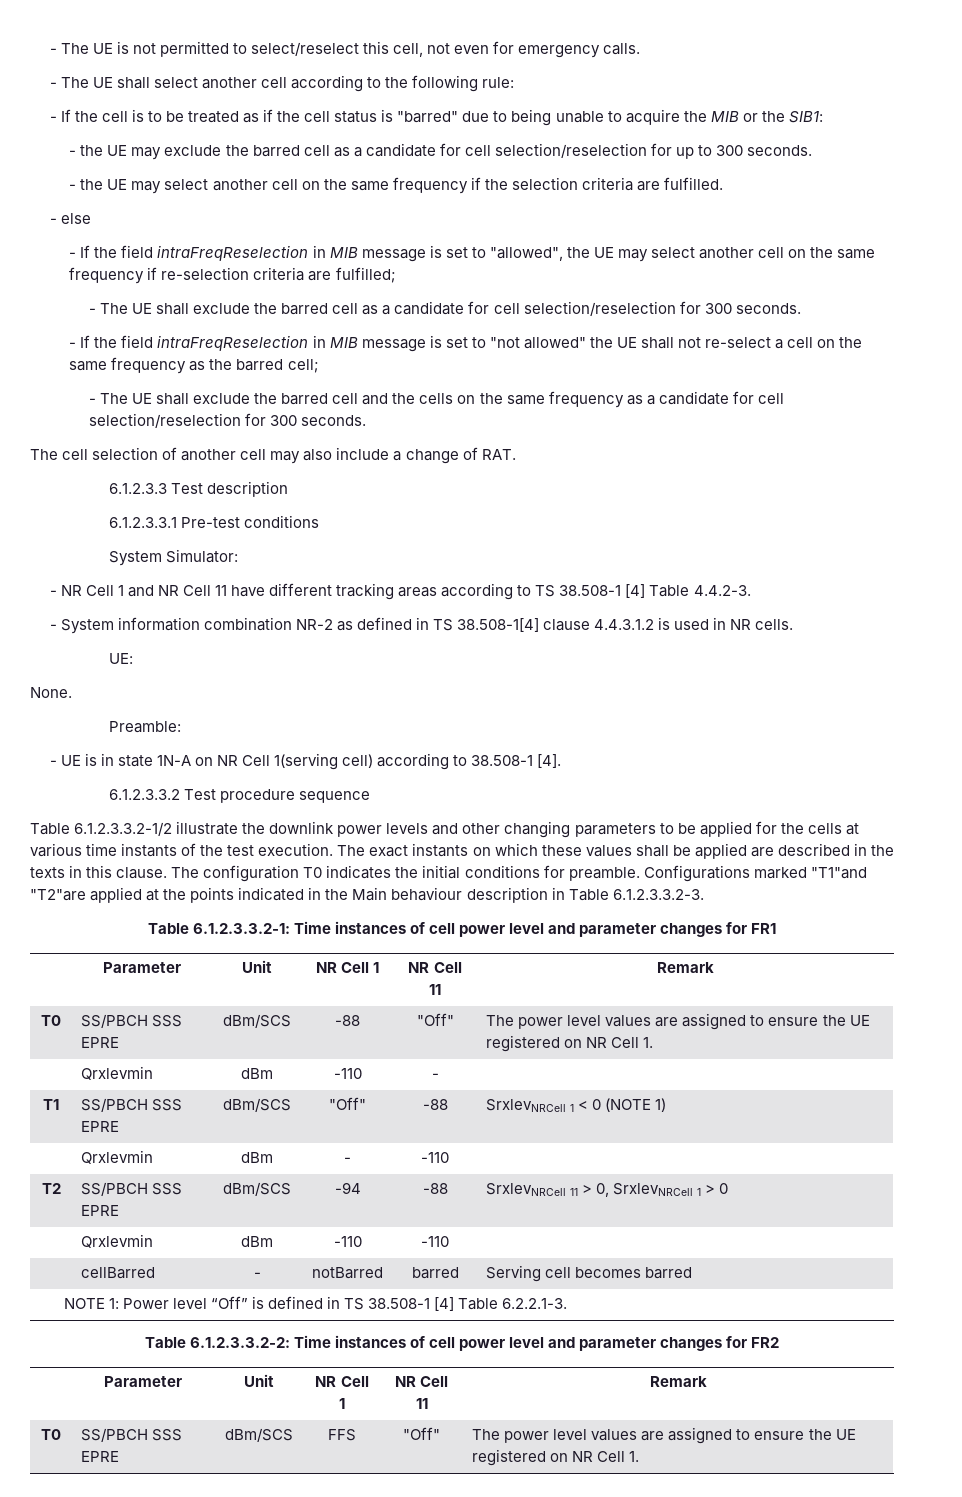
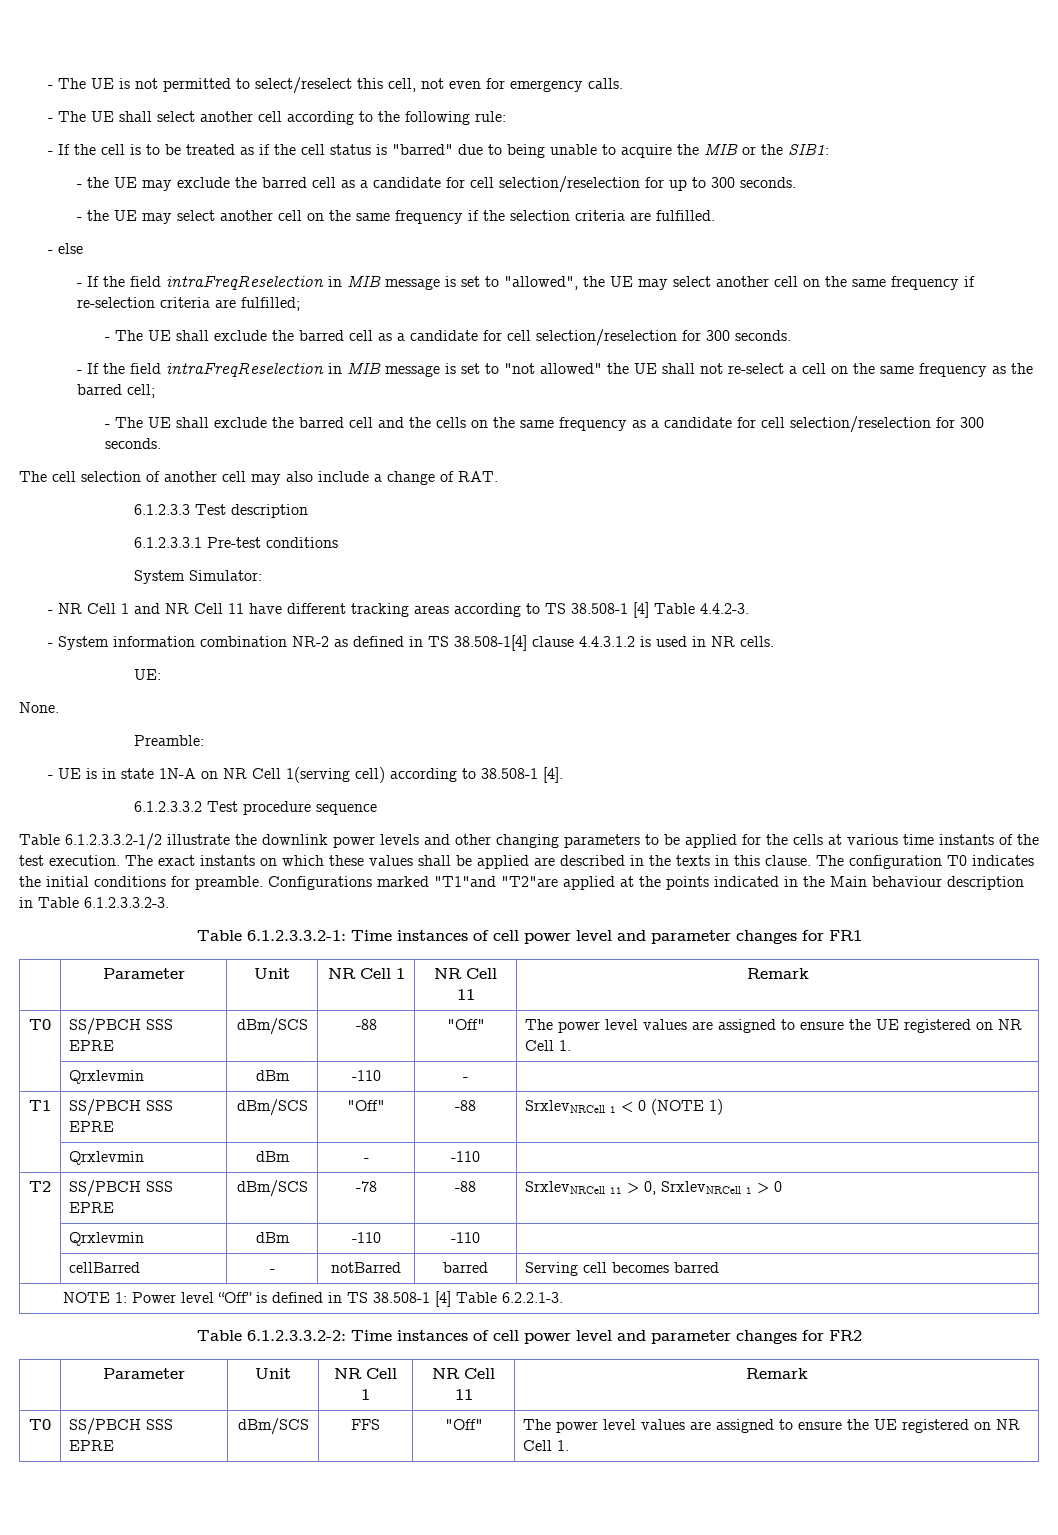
- T2 | SS/PBCH SSS EPRE | dBm/SCS | -94 | -88 | SrxlevNRCell 11 > 0, SrxlevNRCell 1 > 0
+ T2 | SS/PBCH SSS EPRE | dBm/SCS | -78 | -88 | SrxlevNRCell 11 > 0, SrxlevNRCell 1 > 0

